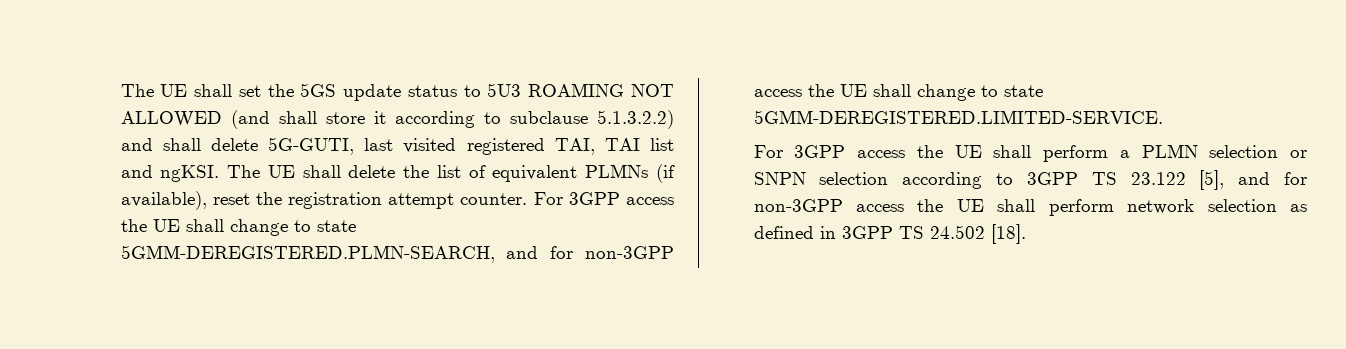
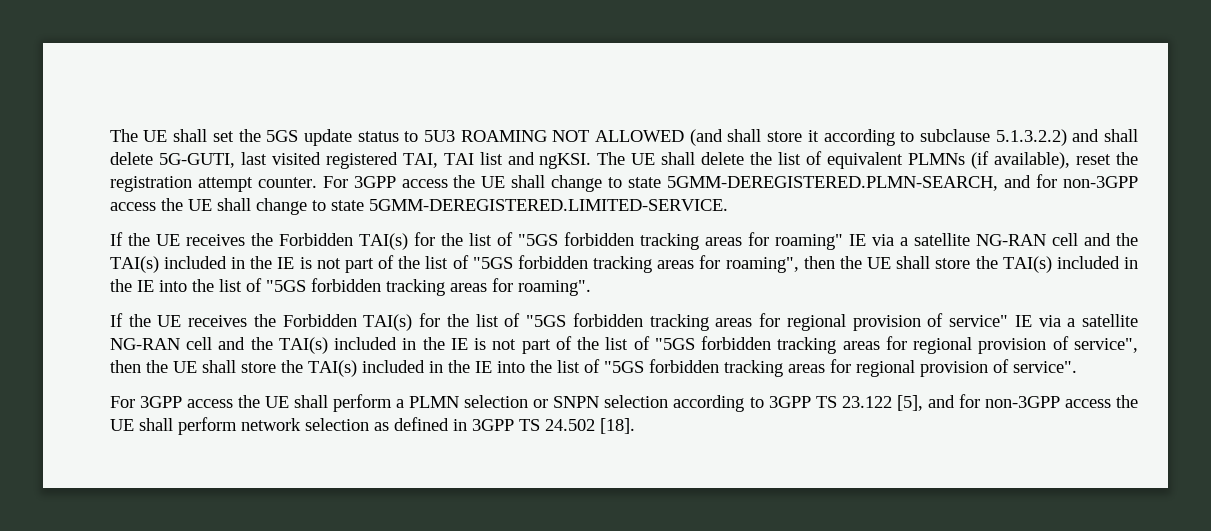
+ If the UE receives the Forbidden TAI(s) for the list of "5GS forbidden tracking areas for roaming" IE via a satellite NG-RAN cell and the TAI(s) included in the IE is not part of the list of "5GS forbidden tracking areas for roaming", then the UE shall store the TAI(s) included in the IE into the list of "5GS forbidden tracking areas for roaming".
+ If the UE receives the Forbidden TAI(s) for the list of "5GS forbidden tracking areas for regional provision of service" IE via a satellite NG-RAN cell and the TAI(s) included in the IE is not part of the list of "5GS forbidden tracking areas for regional provision of service", then the UE shall store the TAI(s) included in the IE into the list of "5GS forbidden tracking areas for regional provision of service".

